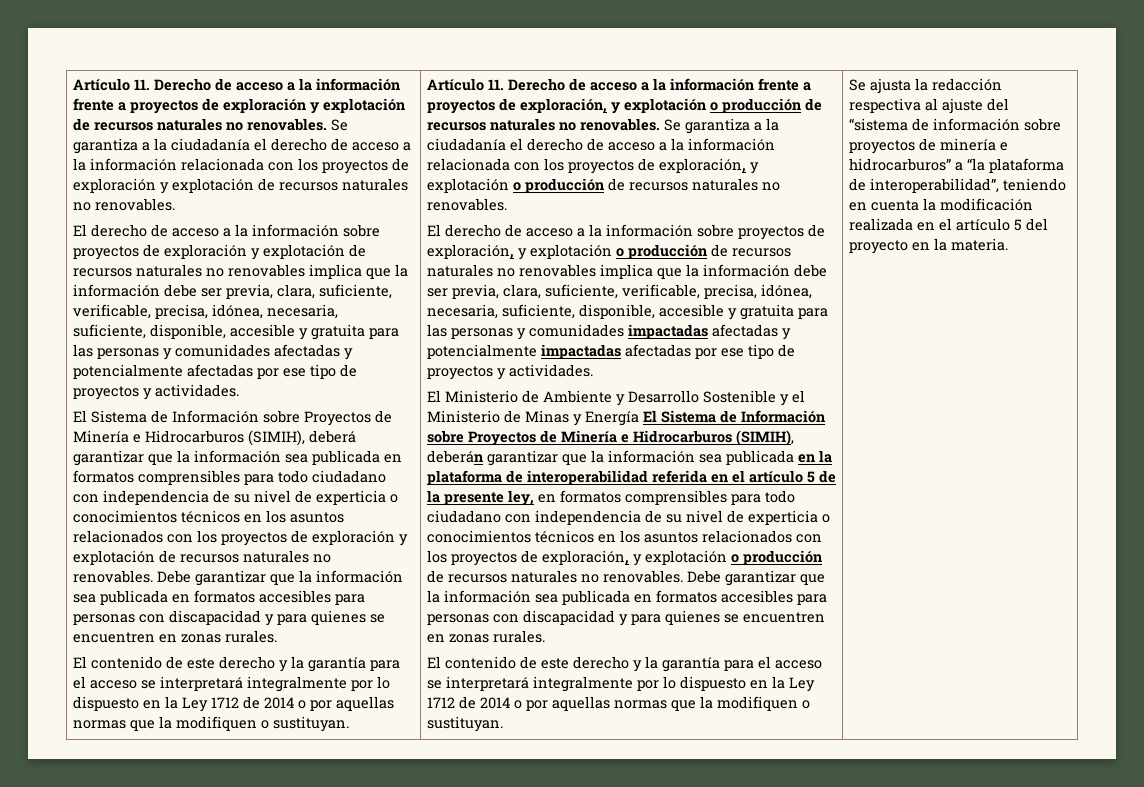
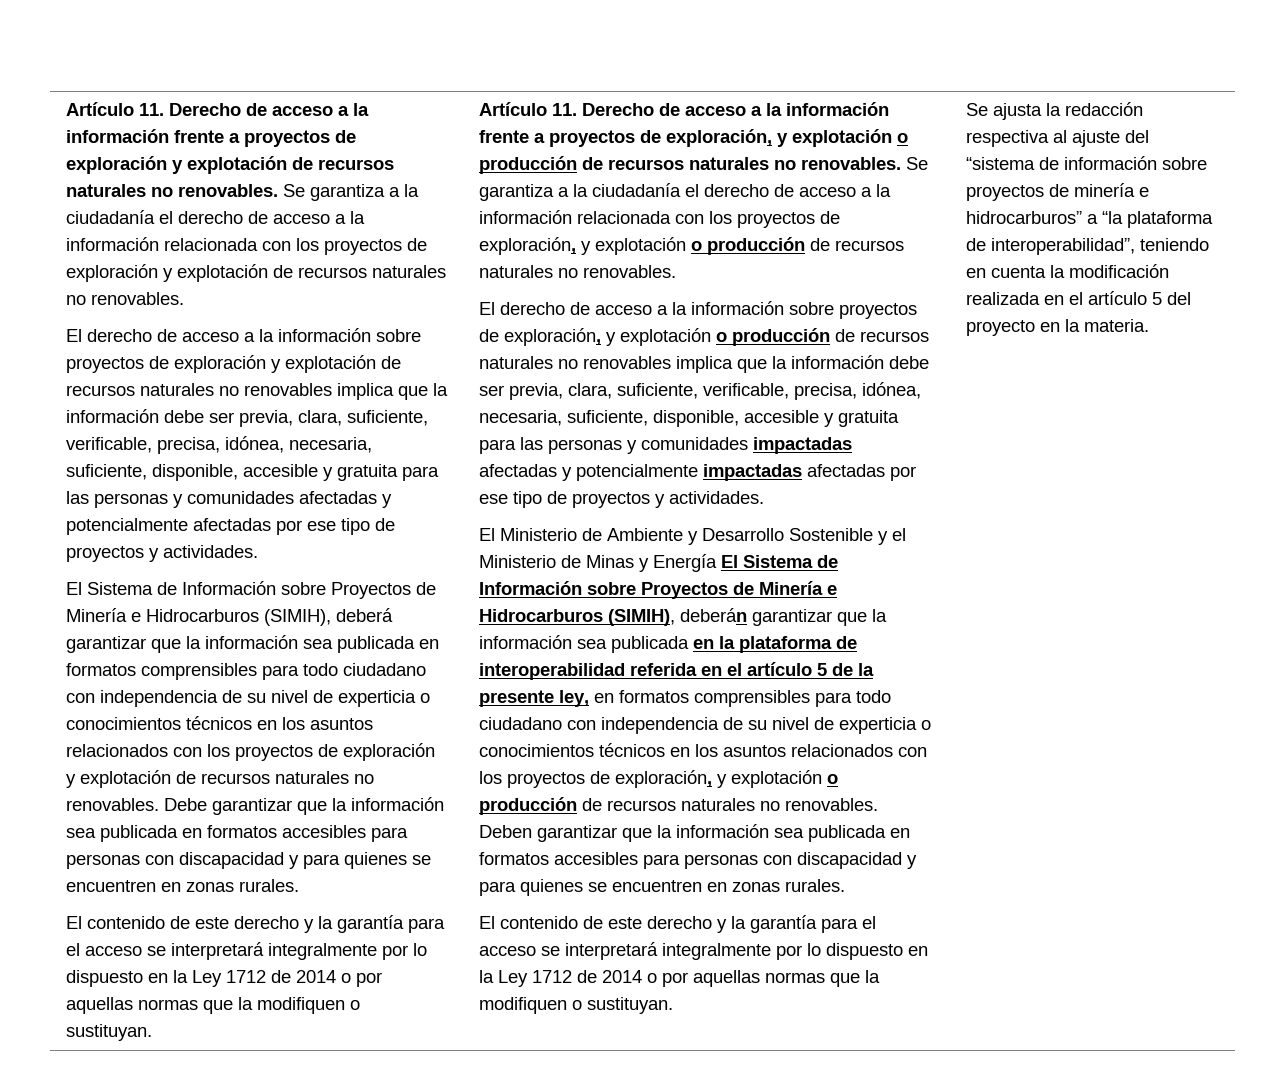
- El Ministerio de Ambiente y Desarrollo Sostenible y el Ministerio de Minas y Energía El Sistema de Información sobre Proyectos de Minería e Hidrocarburos (SIMIH), deberán garantizar que la información sea publicada en la plataforma de interoperabilidad referida en el artículo 5 de la presente ley, en formatos comprensibles para todo ciudadano con independencia de su nivel de experticia o conocimientos técnicos en los asuntos relacionados con los proyectos de exploración, y explotación o producción de recursos naturales no renovables. Debe garantizar que la información sea publicada en formatos accesibles para personas con discapacidad y para quienes se encuentren en zonas rurales.
+ El Ministerio de Ambiente y Desarrollo Sostenible y el Ministerio de Minas y Energía El Sistema de Información sobre Proyectos de Minería e Hidrocarburos (SIMIH), deberán garantizar que la información sea publicada en la plataforma de interoperabilidad referida en el artículo 5 de la presente ley, en formatos comprensibles para todo ciudadano con independencia de su nivel de experticia o conocimientos técnicos en los asuntos relacionados con los proyectos de exploración, y explotación o producción de recursos naturales no renovables. Deben garantizar que la información sea publicada en formatos accesibles para personas con discapacidad y para quienes se encuentren en zonas rurales.

